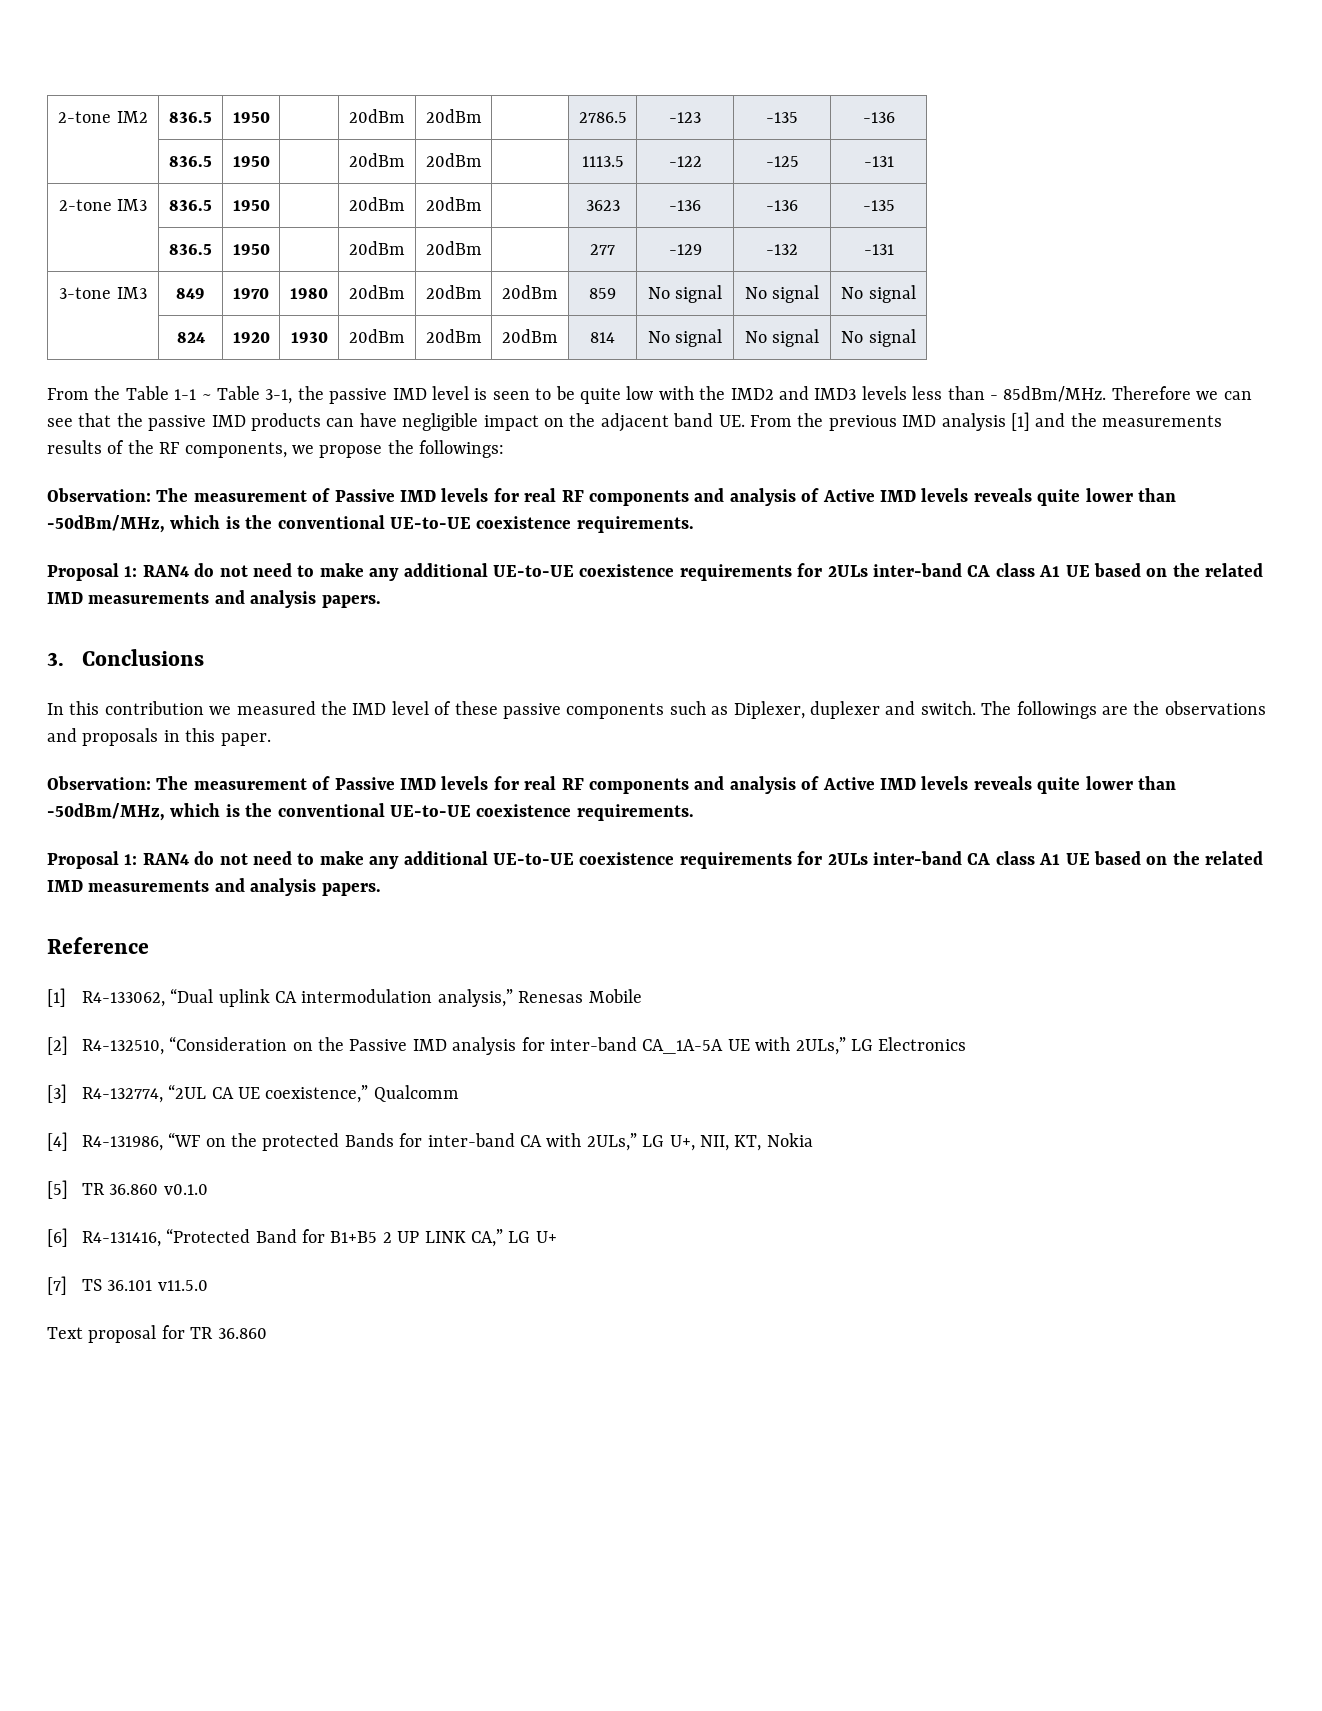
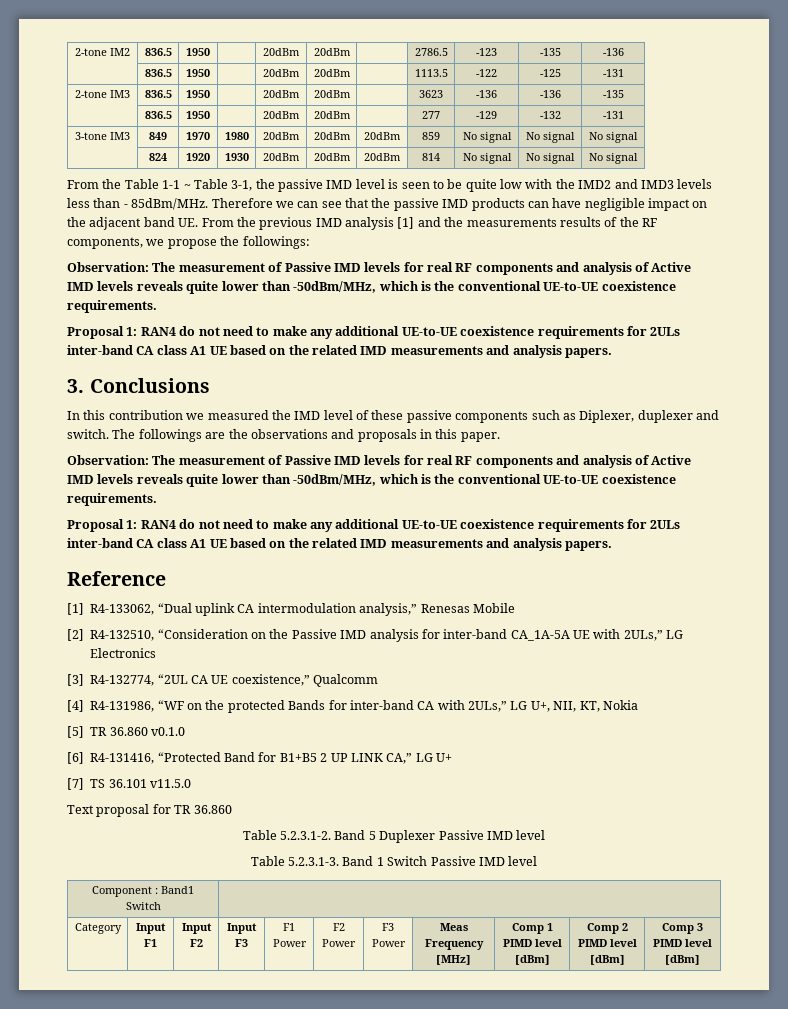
+ Table 5.2.3.1-2. Band 5 Duplexer Passive IMD level
+ Table 5.2.3.1-3. Band 1 Switch Passive IMD level
+ Component : Band1 Switch |
+ Category | Input F1 | Input F2 | Input F3 | F1 Power | F2 Power | F3 Power | Meas Frequency [MHz] | Comp 1 PIMD level [dBm] | Comp 2 PIMD level [dBm] | Comp 3 PIMD level [dBm]

